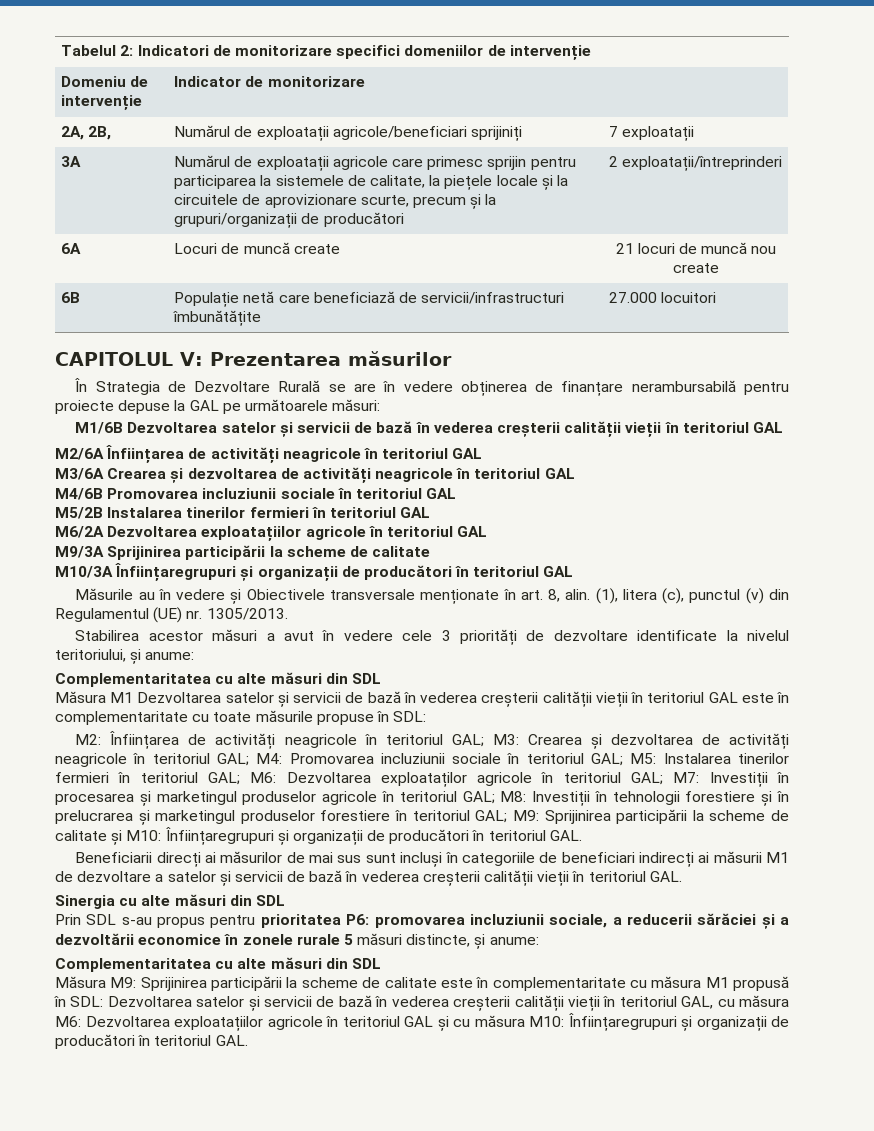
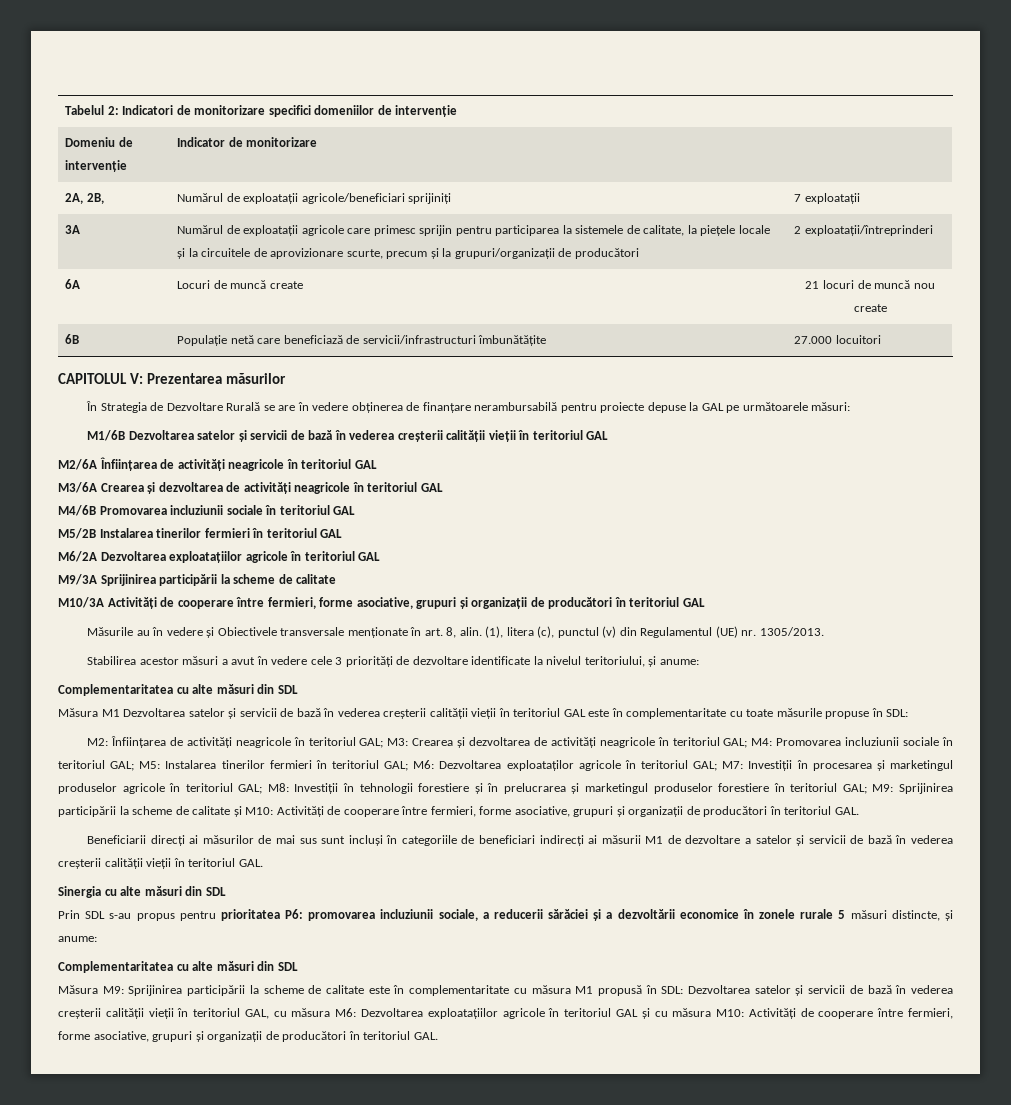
- M10/3A Înființaregrupuri și organizații de producători în teritoriul GAL
+ M10/3A Activități de cooperare între fermieri, forme asociative, grupuri și organizații de producători în teritoriul GAL
- Sprijinirea participării la scheme de calitate și M10: Înființaregrupuri și organizații de producători în teritoriul GAL.
+ Sprijinirea participării la scheme de calitate și M10: Activități de cooperare între fermieri, forme asociative, grupuri și organizații de producători în teritoriul GAL.
- Măsura M9: Sprijinirea participării la scheme de calitate este în complementaritate cu măsura M1 propusă în SDL: Dezvoltarea satelor și servicii de bază în vederea creșterii calității vieții în teritoriul GAL, cu măsura M6: Dezvoltarea exploatațiilor agricole în teritoriul GAL și cu măsura M10: Înființaregrupuri și organizații de producători în teritoriul GAL.
+ Măsura M9: Sprijinirea participării la scheme de calitate este în complementaritate cu măsura M1 propusă în SDL: Dezvoltarea satelor și servicii de bază în vederea creșterii calității vieții în teritoriul GAL, cu măsura M6: Dezvoltarea exploatațiilor agricole în teritoriul GAL și cu măsura M10: Activități de cooperare între fermieri, forme asociative, grupuri și organizații de producători în teritoriul GAL.

